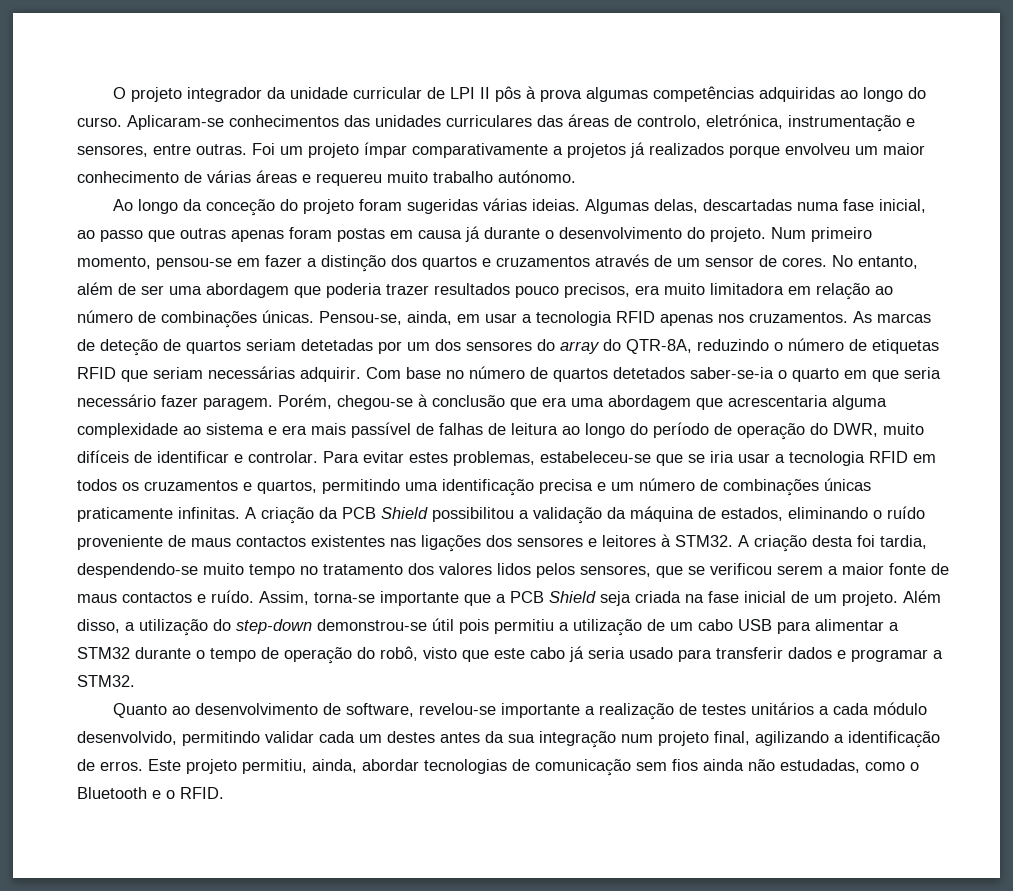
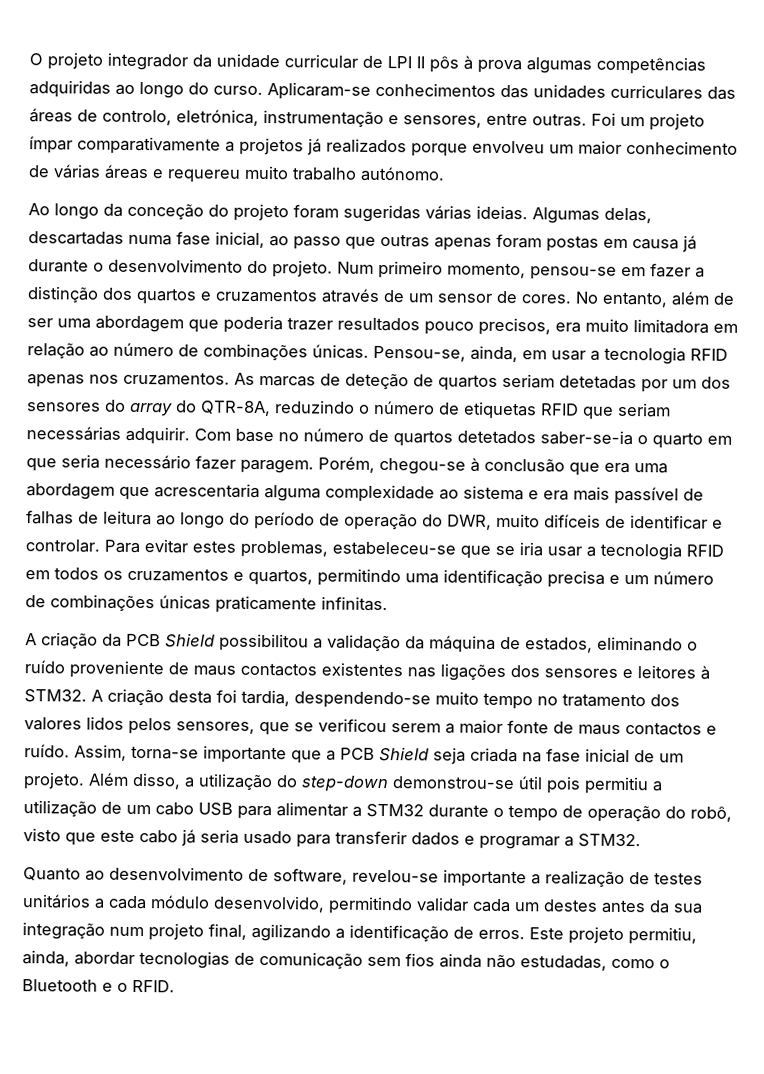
- Para evitar estes problemas, estabeleceu-se que se iria usar a tecnologia RFID em todos os cruzamentos e quartos, permitindo uma identificação precisa e um número de combinações únicas praticamente infinitas. A criação da PCB Shield possibilitou a validação da máquina de estados, eliminando o ruído proveniente de maus contactos existentes nas ligações dos sensores e leitores à STM32.
+ Para evitar estes problemas, estabeleceu-se que se iria usar a tecnologia RFID em todos os cruzamentos e quartos, permitindo uma identificação precisa e um número de combinações únicas praticamente infinitas.
+ A criação da PCB Shield possibilitou a validação da máquina de estados, eliminando o ruído proveniente de maus contactos existentes nas ligações dos sensores e leitores à STM32.

